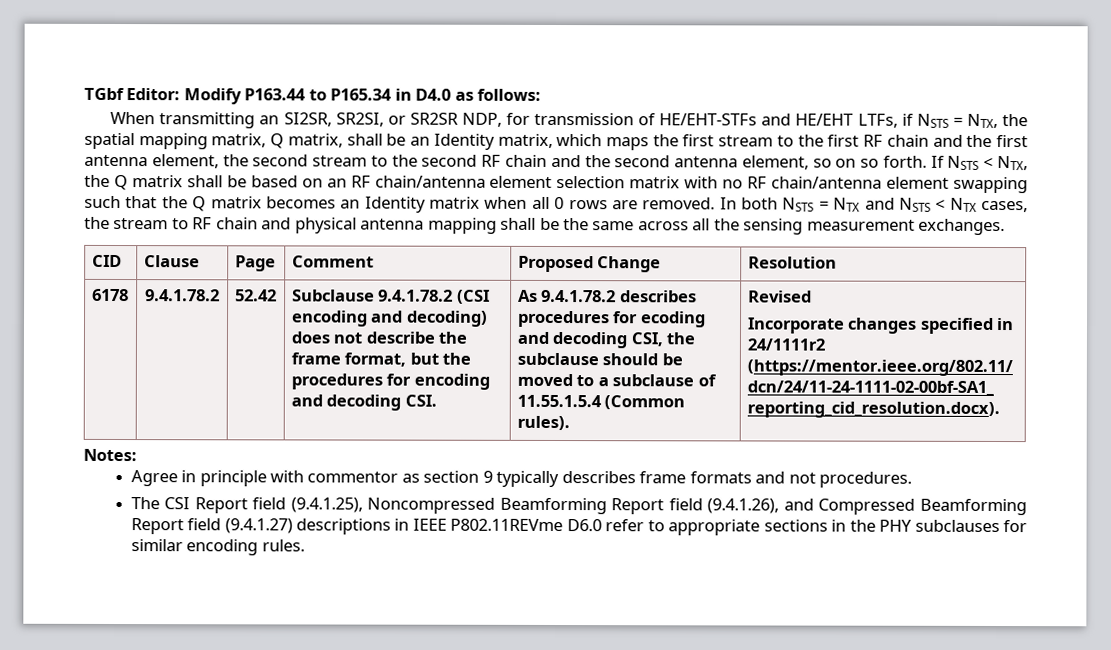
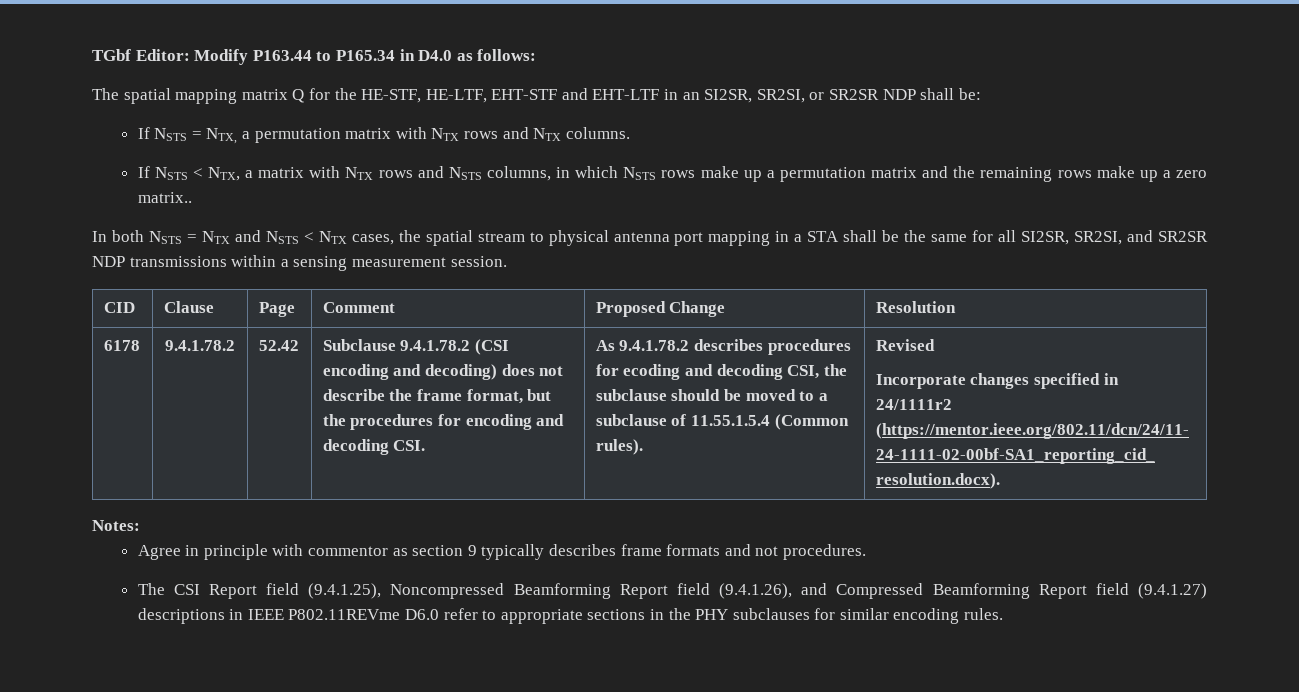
- When transmitting an SI2SR, SR2SI, or SR2SR NDP, for transmission of HE/EHT-STFs and HE/EHT LTFs, if NSTS = NTX, the spatial mapping matrix, Q matrix, shall be an Identity matrix, which maps the first stream to the first RF chain and the first antenna element, the second stream to the second RF chain and the second antenna element, so on so forth. If NSTS < NTX, the Q matrix shall be based on an RF chain/antenna element selection matrix with no RF chain/antenna element swapping such that the Q matrix becomes an Identity matrix when all 0 rows are removed. In both NSTS = NTX and NSTS < NTX cases, the stream to RF chain and physical antenna mapping shall be the same across all the sensing measurement exchanges.
+ The spatial mapping matrix Q for the HE-STF, HE-LTF, EHT-STF and EHT-LTF in an SI2SR, SR2SI, or SR2SR NDP shall be:
+ If NSTS = NTX, a permutation matrix with NTX rows and NTX columns.
+ If NSTS < NTX, a matrix with NTX rows and NSTS columns, in which NSTS rows make up a permutation matrix and the remaining rows make up a zero matrix..
+ In both NSTS = NTX and NSTS < NTX cases, the spatial stream to physical antenna port mapping in a STA shall be the same for all SI2SR, SR2SI, and SR2SR NDP transmissions within a sensing measurement session.

